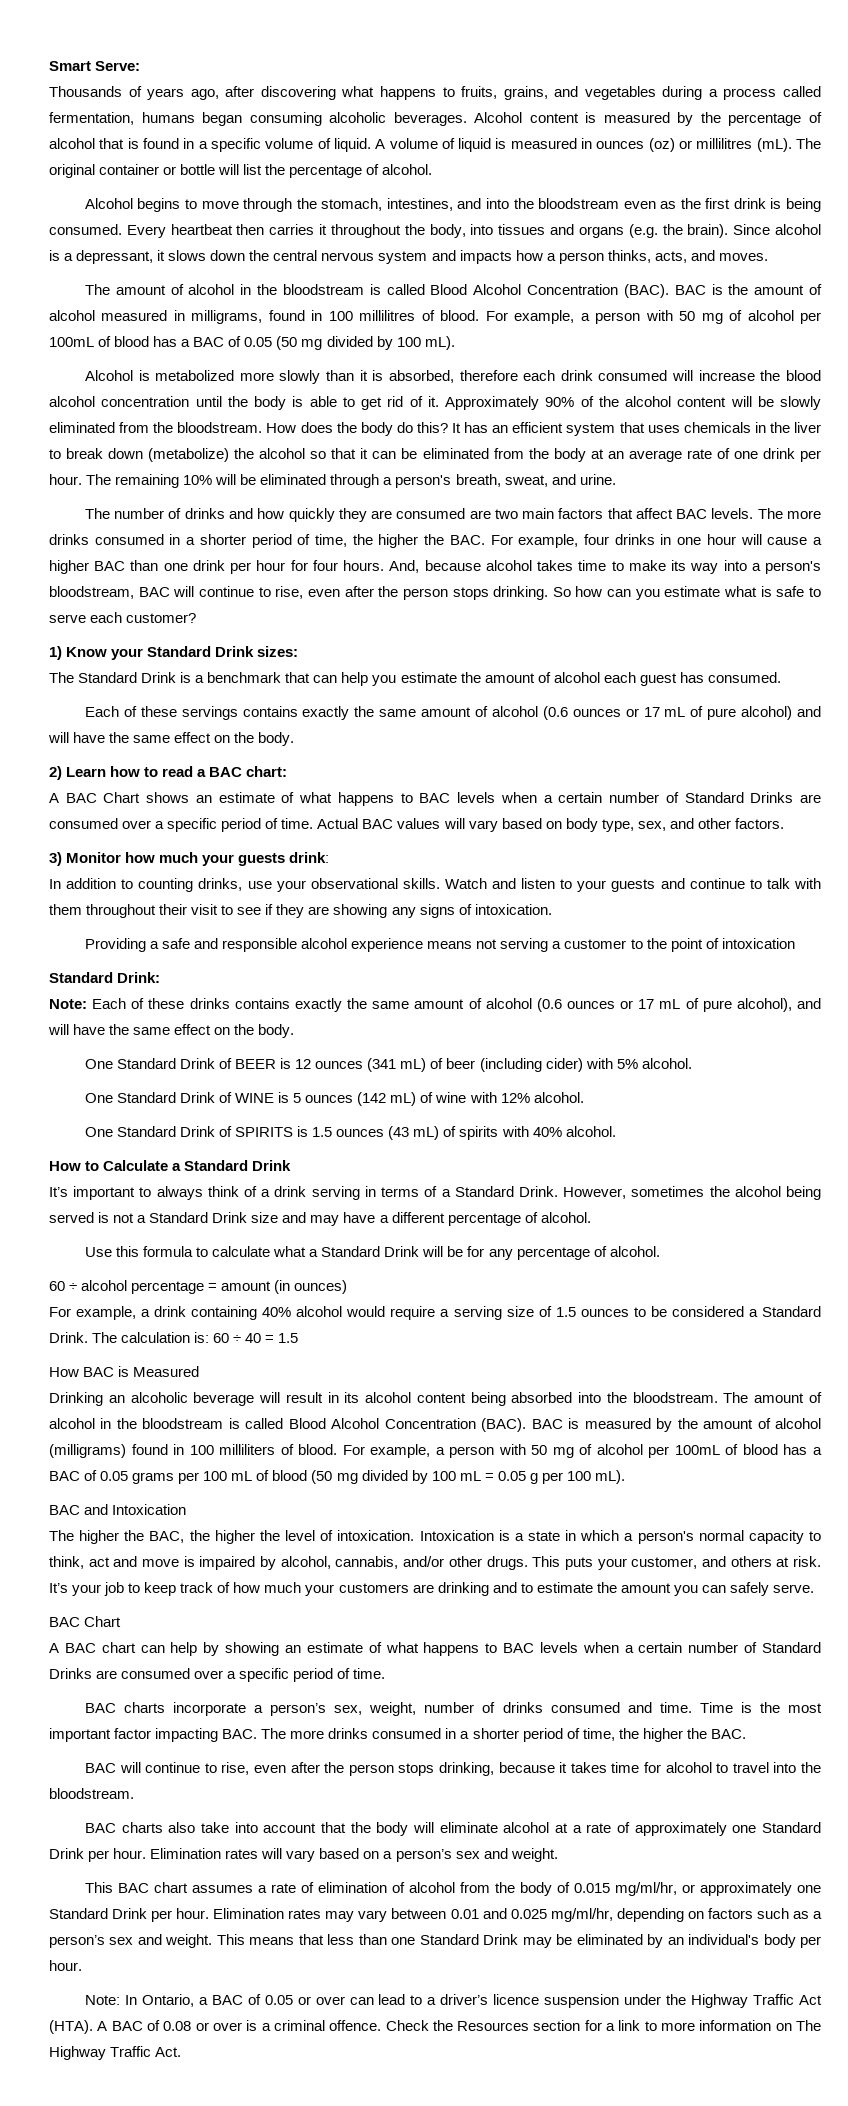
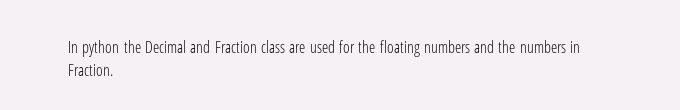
- Smart Serve:
- Thousands of years ago, after discovering what happens to fruits, grains, and vegetables during a process called fermentation, humans began consuming alcoholic beverages. Alcohol content is measured by the percentage of alcohol that is found in a specific volume of liquid. A volume of liquid is measured in ounces (oz) or millilitres (mL). The original container or bottle will list the percentage of alcohol.
- Alcohol begins to move through the stomach, intestines, and into the bloodstream even as the first drink is being consumed. Every heartbeat then carries it throughout the body, into tissues and organs (e.g. the brain). Since alcohol is a depressant, it slows down the central nervous system and impacts how a person thinks, acts, and moves.
- The amount of alcohol in the bloodstream is called Blood Alcohol Concentration (BAC). BAC is the amount of alcohol measured in milligrams, found in 100 millilitres of blood. For example, a person with 50 mg of alcohol per 100mL of blood has a BAC of 0.05 (50 mg divided by 100 mL).
- Alcohol is metabolized more slowly than it is absorbed, therefore each drink consumed will increase the blood alcohol concentration until the body is able to get rid of it. Approximately 90% of the alcohol content will be slowly eliminated from the bloodstream. How does the body do this? It has an efficient system that uses chemicals in the liver to break down (metabolize) the alcohol so that it can be eliminated from the body at an average rate of one drink per hour. The remaining 10% will be eliminated through a person's breath, sweat, and urine.
- The number of drinks and how quickly they are consumed are two main factors that affect BAC levels. The more drinks consumed in a shorter period of time, the higher the BAC. For example, four drinks in one hour will cause a higher BAC than one drink per hour for four hours. And, because alcohol takes time to make its way into a person's bloodstream, BAC will continue to rise, even after the person stops drinking. So how can you estimate what is safe to serve each customer?
- 1) Know your Standard Drink sizes:
- The Standard Drink is a benchmark that can help you estimate the amount of alcohol each guest has consumed.
- Each of these servings contains exactly the same amount of alcohol (0.6 ounces or 17 mL of pure alcohol) and will have the same effect on the body.
- 2) Learn how to read a BAC chart:
- A BAC Chart shows an estimate of what happens to BAC levels when a certain number of Standard Drinks are consumed over a specific period of time. Actual BAC values will vary based on body type, sex, and other factors.
- 3) Monitor how much your guests drink:
- In addition to counting drinks, use your observational skills. Watch and listen to your guests and continue to talk with them throughout their visit to see if they are showing any signs of intoxication.
- Providing a safe and responsible alcohol experience means not serving a customer to the point of intoxication
- Standard Drink:
- Note: Each of these drinks contains exactly the same amount of alcohol (0.6 ounces or 17 mL of pure alcohol), and will have the same effect on the body.
- One Standard Drink of BEER is 12 ounces (341 mL) of beer (including cider) with 5% alcohol.
- One Standard Drink of WINE is 5 ounces (142 mL) of wine with 12% alcohol.
- One Standard Drink of SPIRITS is 1.5 ounces (43 mL) of spirits with 40% alcohol.
- How to Calculate a Standard Drink
- It’s important to always think of a drink serving in terms of a Standard Drink. However, sometimes the alcohol being served is not a Standard Drink size and may have a different percentage of alcohol.
- Use this formula to calculate what a Standard Drink will be for any percentage of alcohol.
- 60 ÷ alcohol percentage = amount (in ounces)
- For example, a drink containing 40% alcohol would require a serving size of 1.5 ounces to be considered a Standard Drink. The calculation is: 60 ÷ 40 = 1.5
- How BAC is Measured
- Drinking an alcoholic beverage will result in its alcohol content being absorbed into the bloodstream. The amount of alcohol in the bloodstream is called Blood Alcohol Concentration (BAC). BAC is measured by the amount of alcohol (milligrams) found in 100 milliliters of blood. For example, a person with 50 mg of alcohol per 100mL of blood has a BAC of 0.05 grams per 100 mL of blood (50 mg divided by 100 mL = 0.05 g per 100 mL).
- BAC and Intoxication
- The higher the BAC, the higher the level of intoxication. Intoxication is a state in which a person's normal capacity to think, act and move is impaired by alcohol, cannabis, and/or other drugs. This puts your customer, and others at risk. It’s your job to keep track of how much your customers are drinking and to estimate the amount you can safely serve.
- BAC Chart
- A BAC chart can help by showing an estimate of what happens to BAC levels when a certain number of Standard Drinks are consumed over a specific period of time.
- BAC charts incorporate a person’s sex, weight, number of drinks consumed and time. Time is the most important factor impacting BAC. The more drinks consumed in a shorter period of time, the higher the BAC.
- BAC will continue to rise, even after the person stops drinking, because it takes time for alcohol to travel into the bloodstream.
- BAC charts also take into account that the body will eliminate alcohol at a rate of approximately one Standard Drink per hour. Elimination rates will vary based on a person’s sex and weight.
- This BAC chart assumes a rate of elimination of alcohol from the body of 0.015 mg/ml/hr, or approximately one Standard Drink per hour. Elimination rates may vary between 0.01 and 0.025 mg/ml/hr, depending on factors such as a person’s sex and weight. This means that less than one Standard Drink may be eliminated by an individual's body per hour.
- Note: In Ontario, a BAC of 0.05 or over can lead to a driver’s licence suspension under the Highway Traffic Act (HTA). A BAC of 0.08 or over is a criminal offence. Check the Resources section for a link to more information on The Highway Traffic Act.
+ In python the Decimal and Fraction class are used for the floating numbers and the numbers in Fraction.

